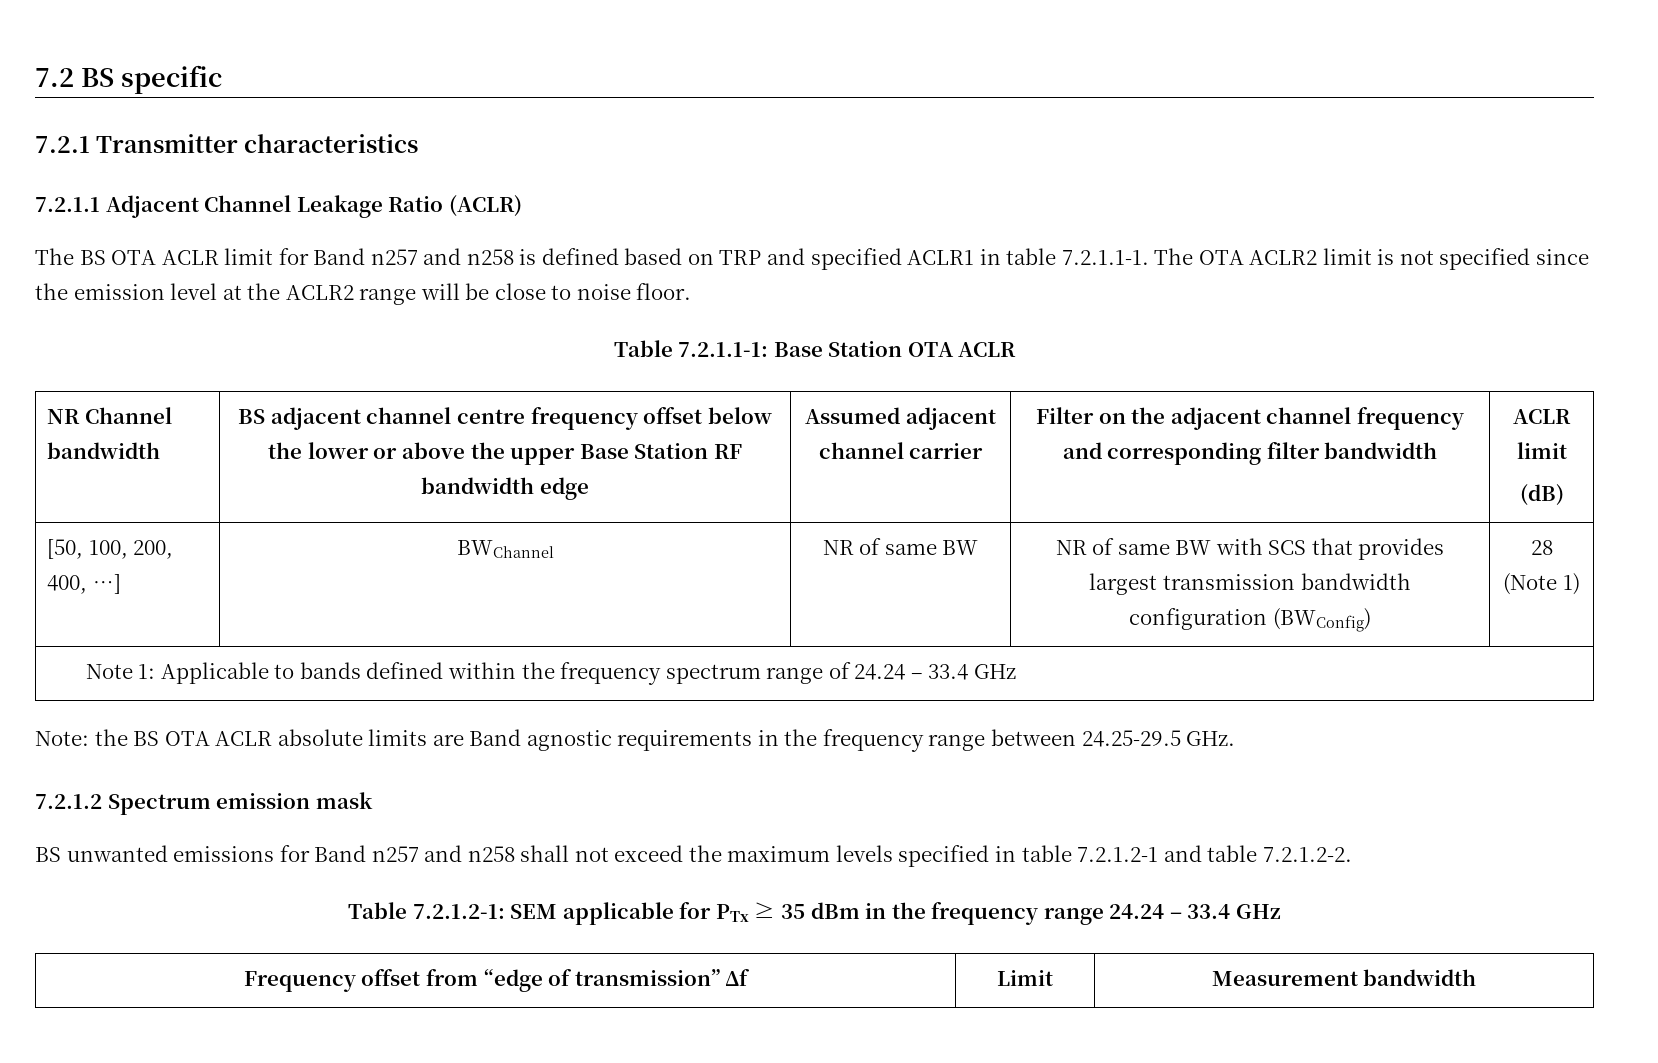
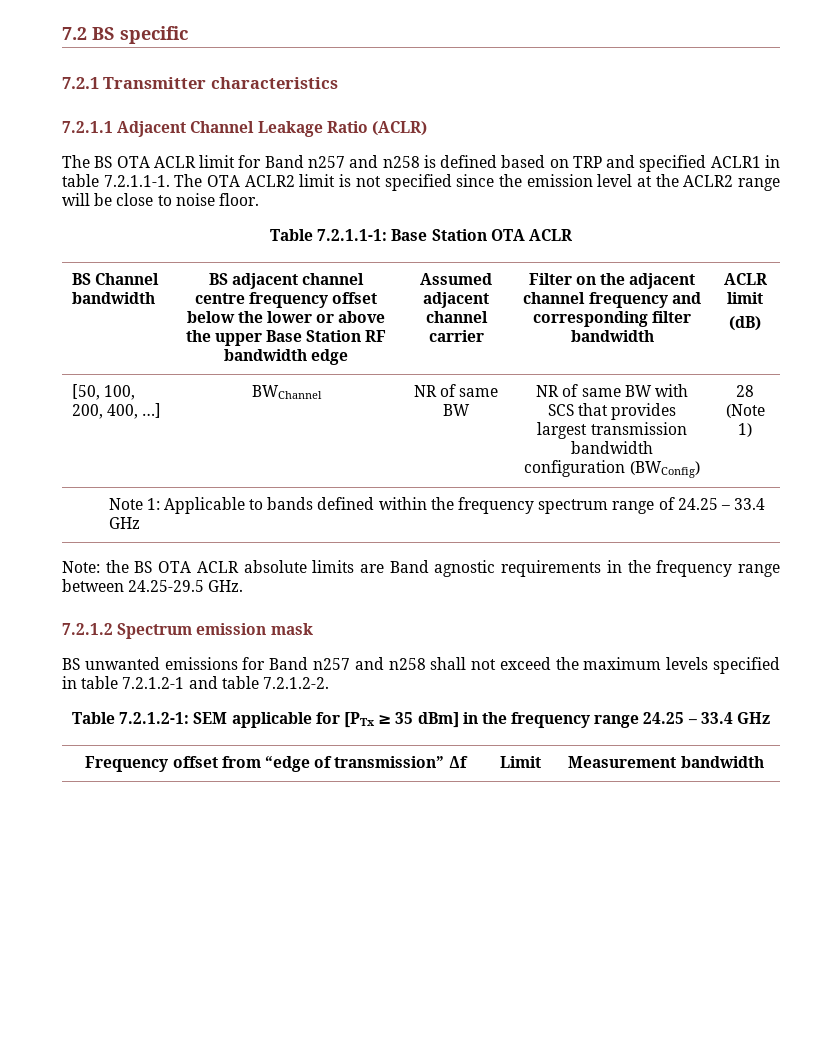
- NR Channel bandwidth | BS adjacent channel centre frequency offset below the lower or above the upper Base Station RF bandwidth edge | Assumed adjacent channel carrier | Filter on the adjacent channel frequency and corresponding filter bandwidth | ACLR limit
+ BS Channel bandwidth | BS adjacent channel centre frequency offset below the lower or above the upper Base Station RF bandwidth edge | Assumed adjacent channel carrier | Filter on the adjacent channel frequency and corresponding filter bandwidth | ACLR limit
- Note 1: Applicable to bands defined within the frequency spectrum range of 24.24 – 33.4 GHz
+ Note 1: Applicable to bands defined within the frequency spectrum range of 24.25 – 33.4 GHz
- Table 7.2.1.2-1: SEM applicable for PTx ≥ 35 dBm in the frequency range 24.24 – 33.4 GHz
+ Table 7.2.1.2-1: SEM applicable for [PTx ≥ 35 dBm] in the frequency range 24.25 – 33.4 GHz

